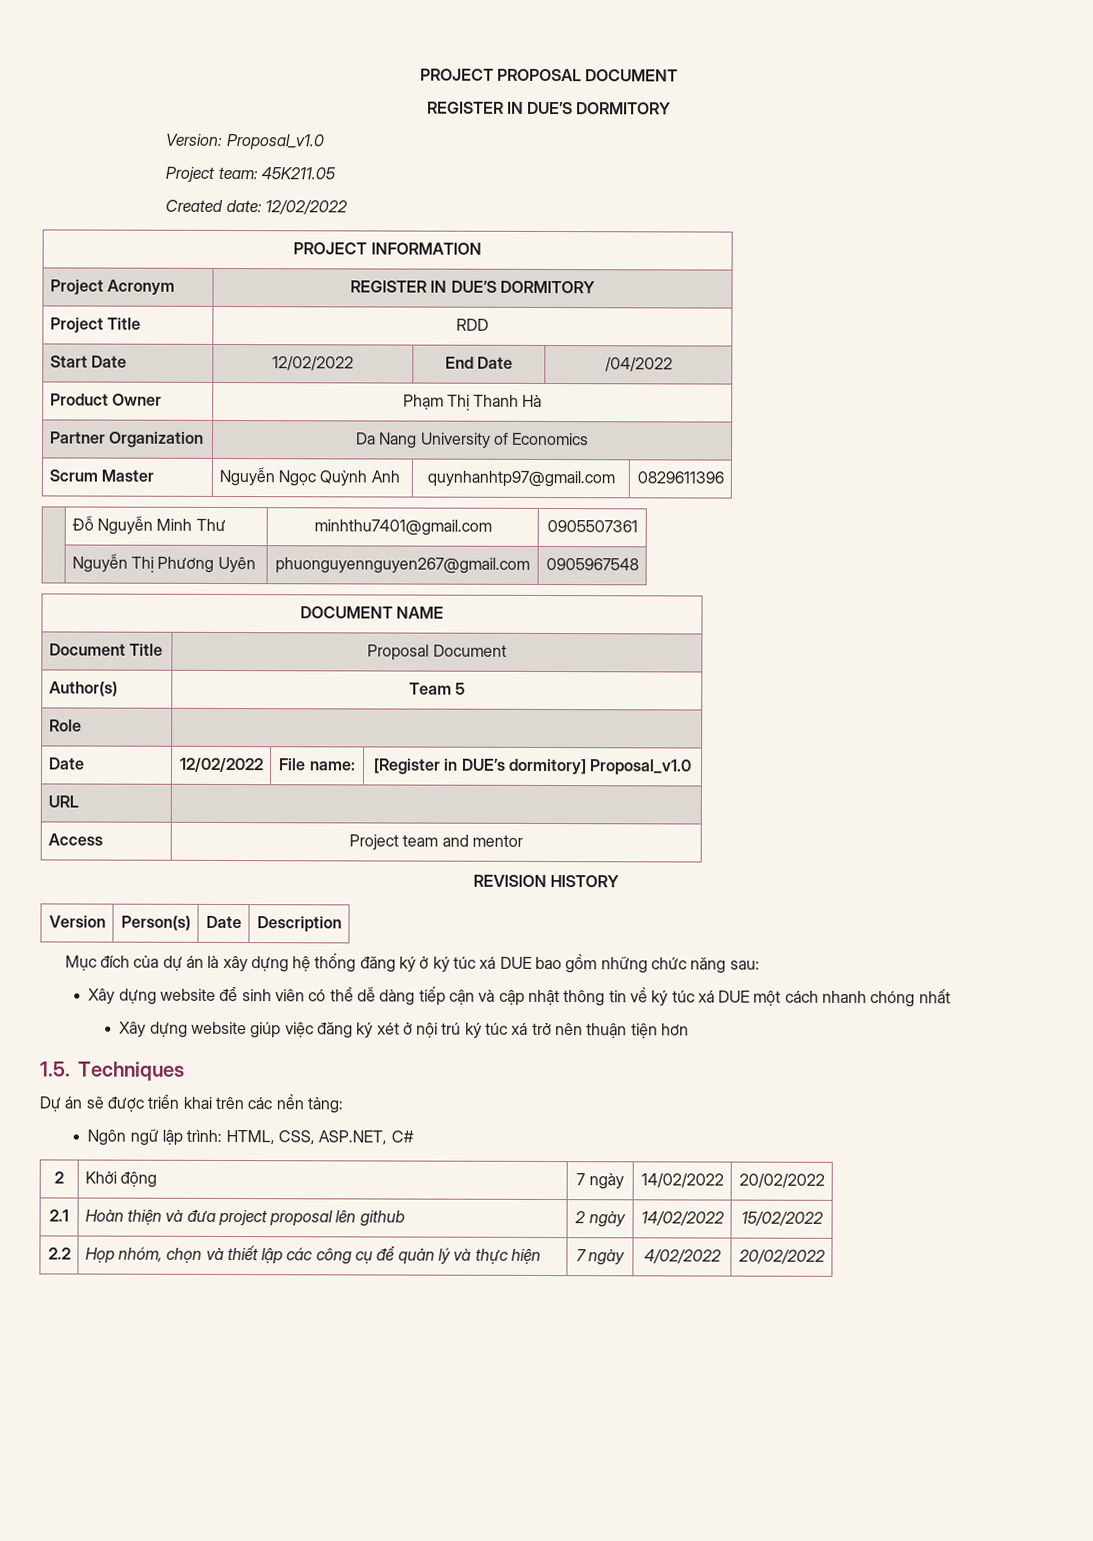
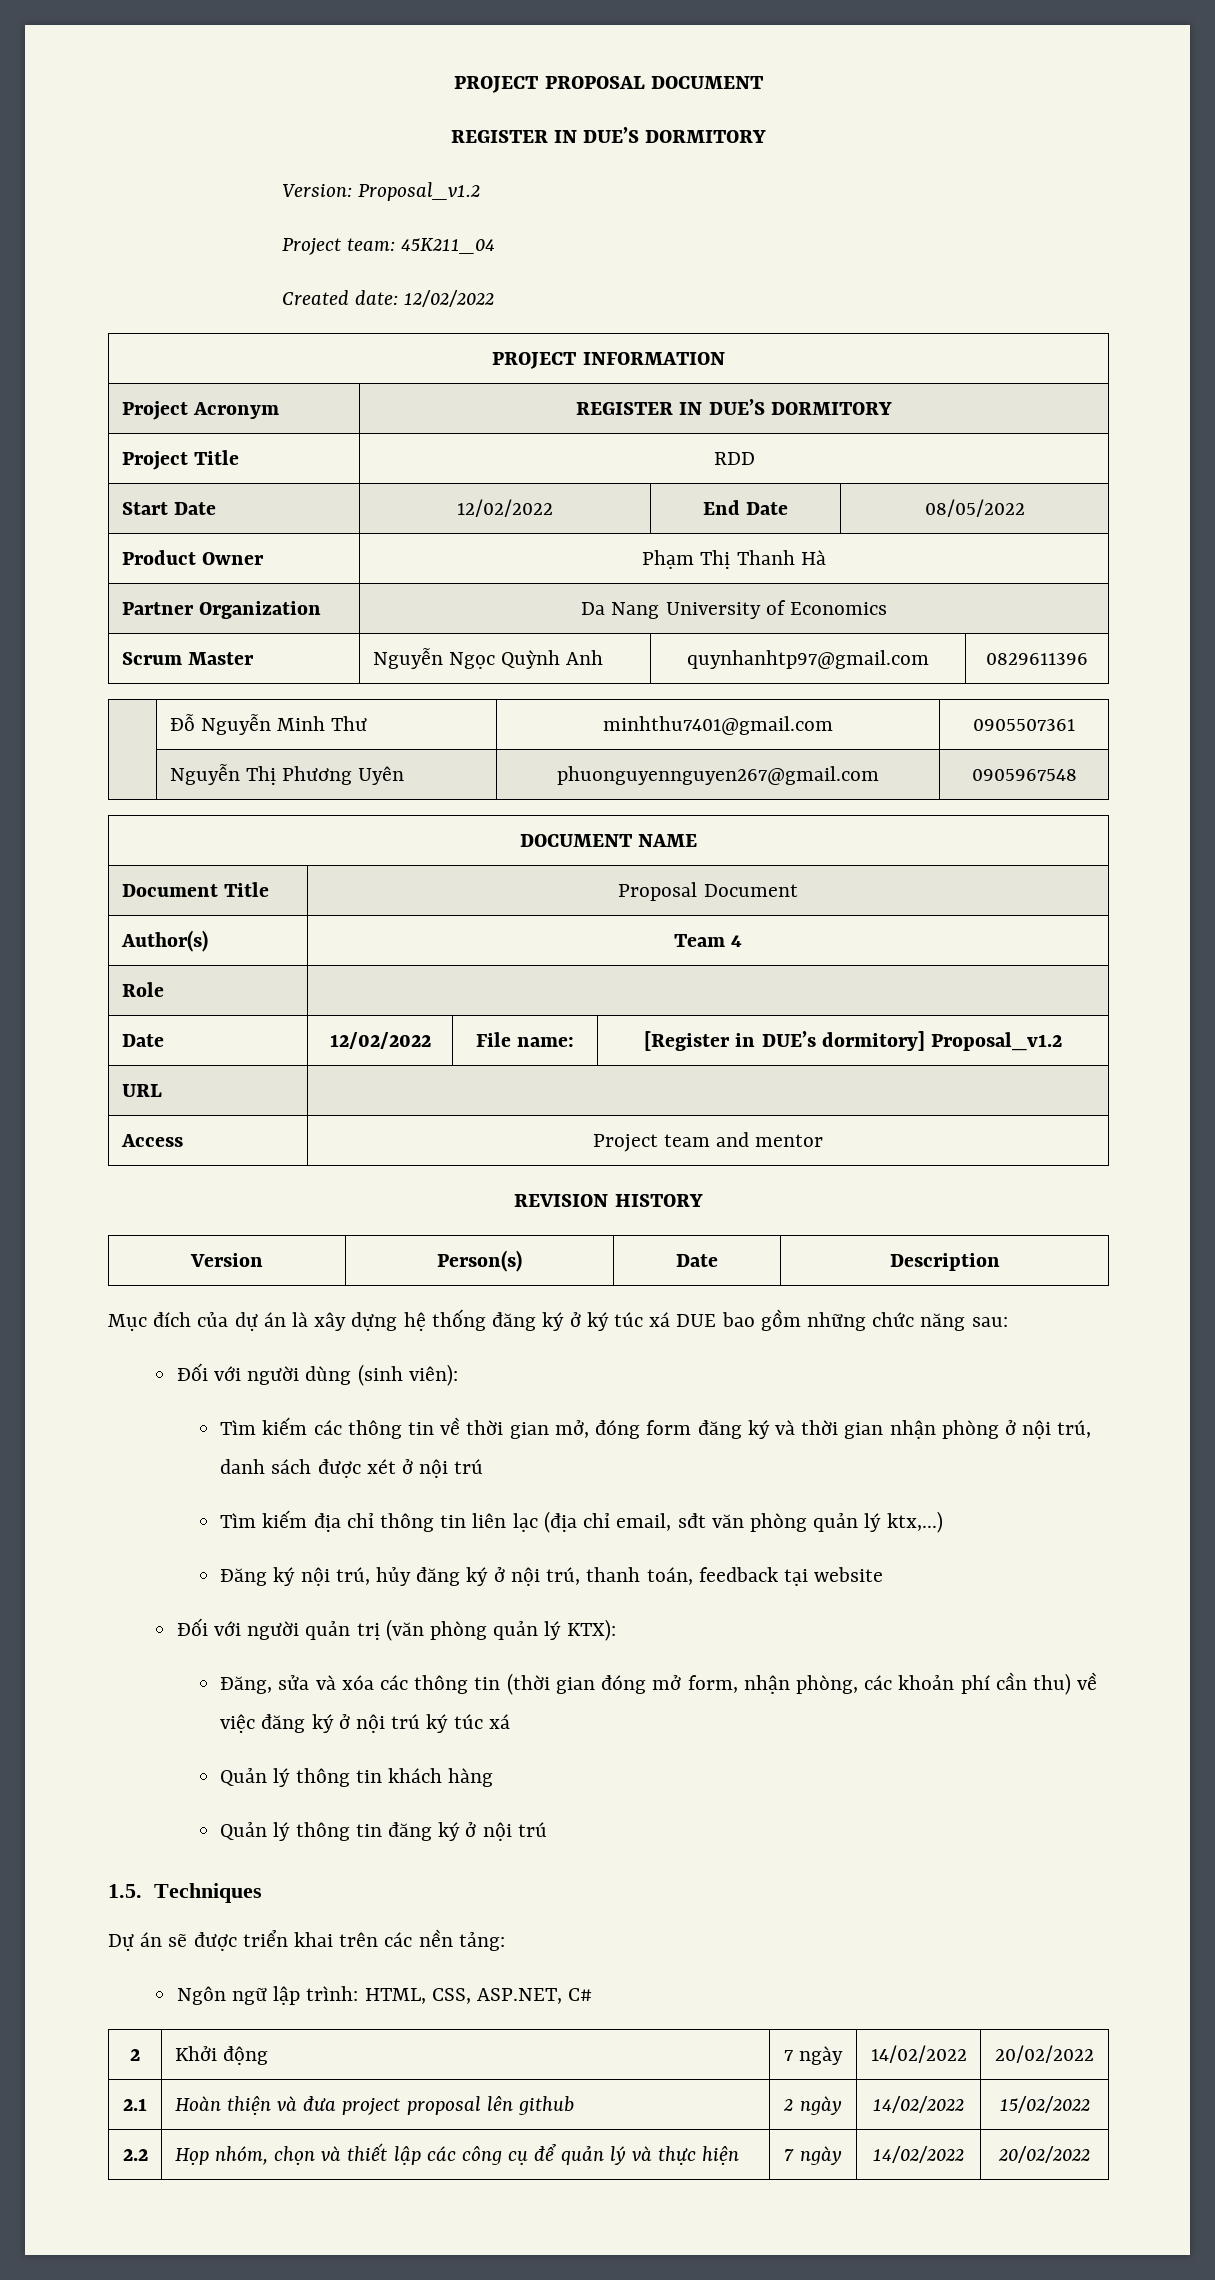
- Version: Proposal_v1.0
+ Version: Proposal_v1.2
- Project team: 45K211.05
+ Project team: 45K211_04
- Start Date | 12/02/2022 | End Date | /04/2022
+ Start Date | 12/02/2022 | End Date | 08/05/2022
- Author(s) | Team 5
+ Author(s) | Team 4
- Date | 12/02/2022 | File name: | [Register in DUE’s dormitory] Proposal_v1.0
+ Date | 12/02/2022 | File name: | [Register in DUE’s dormitory] Proposal_v1.2
- Xây dựng website để sinh viên có thể dễ dàng tiếp cận và cập nhật thông tin về ký túc xá DUE một cách nhanh chóng nhất
- Xây dựng website giúp việc đăng ký xét ở nội trú ký túc xá trở nên thuận tiện hơn
+ Đối với người dùng (sinh viên):
+ Tìm kiếm các thông tin về thời gian mở, đóng form đăng ký và thời gian nhận phòng ở nội trú, danh sách được xét ở nội trú
+ Tìm kiếm địa chỉ thông tin liên lạc (địa chỉ email, sđt văn phòng quản lý ktx,...)
+ Đăng ký nội trú, hủy đăng ký ở nội trú, thanh toán, feedback tại website
+ Đối với người quản trị (văn phòng quản lý KTX):
+ Đăng, sửa và xóa các thông tin (thời gian đóng mở form, nhận phòng, các khoản phí cần thu) về việc đăng ký ở nội trú ký túc xá
+ Quản lý thông tin khách hàng
+ Quản lý thông tin đăng ký ở nội trú
- 2.2 | Họp nhóm, chọn và thiết lập các công cụ để quản lý và thực hiện | 7 ngày | 4/02/2022 | 20/02/2022
+ 2.2 | Họp nhóm, chọn và thiết lập các công cụ để quản lý và thực hiện | 7 ngày | 14/02/2022 | 20/02/2022

